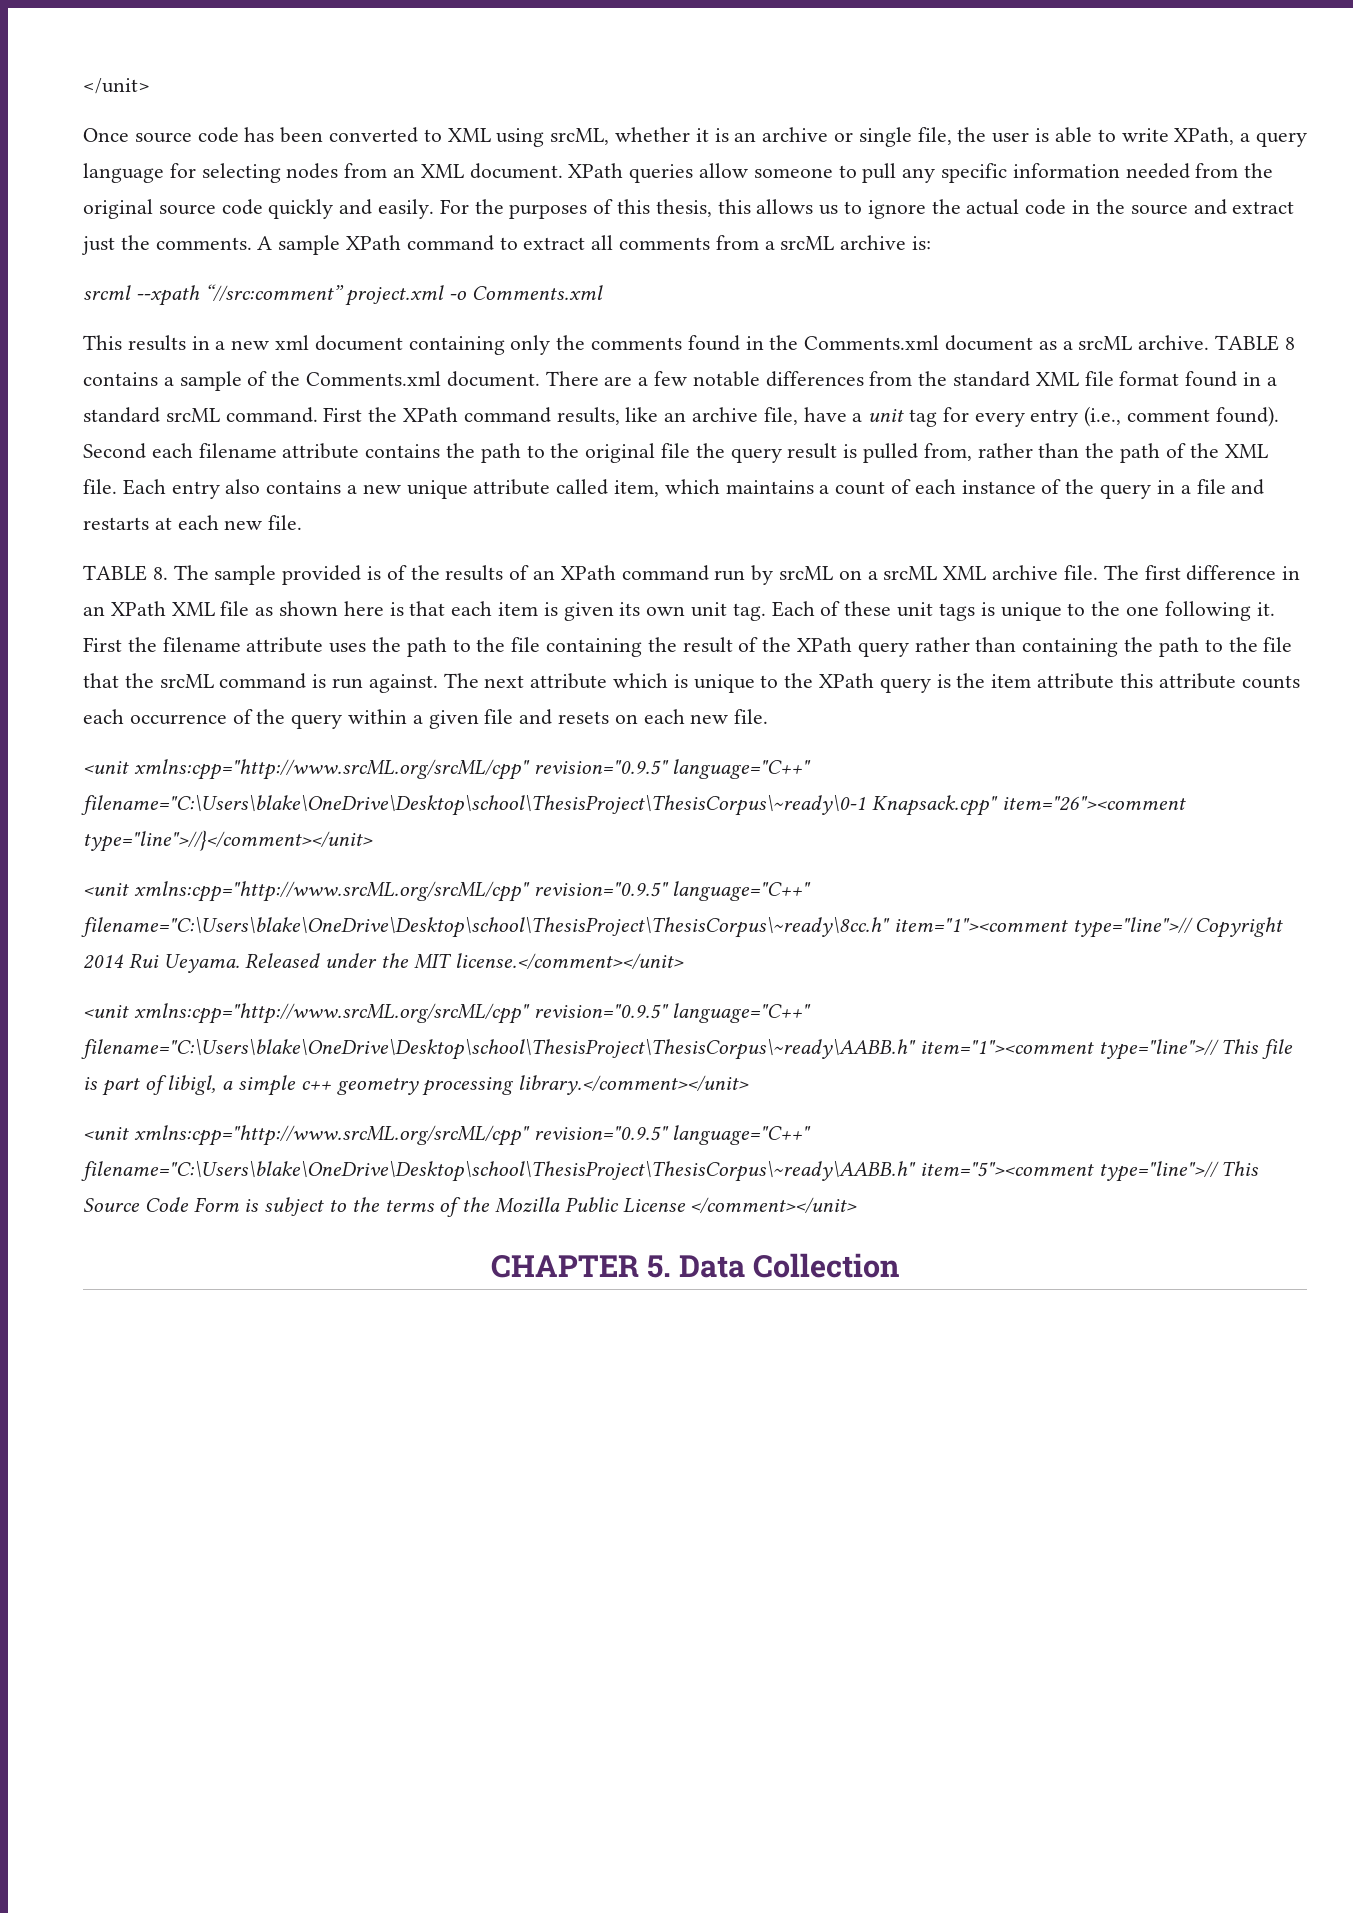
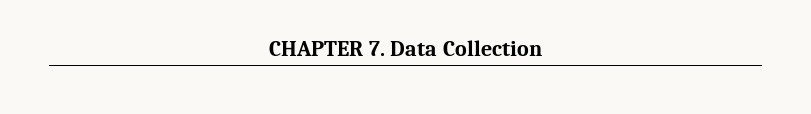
- </unit>
- Once source code has been converted to XML using srcML, whether it is an archive or single file, the user is able to write XPath, a query language for selecting nodes from an XML document. XPath queries allow someone to pull any specific information needed from the original source code quickly and easily. For the purposes of this thesis, this allows us to ignore the actual code in the source and extract just the comments. A sample XPath command to extract all comments from a srcML archive is:
- srcml --xpath “//src:comment” project.xml -o Comments.xml
- This results in a new xml document containing only the comments found in the Comments.xml document as a srcML archive. TABLE 8 contains a sample of the Comments.xml document. There are a few notable differences from the standard XML file format found in a standard srcML command. First the XPath command results, like an archive file, have a unit tag for every entry (i.e., comment found). Second each filename attribute contains the path to the original file the query result is pulled from, rather than the path of the XML file. Each entry also contains a new unique attribute called item, which maintains a count of each instance of the query in a file and restarts at each new file.
- TABLE 8. The sample provided is of the results of an XPath command run by srcML on a srcML XML archive file. The first difference in an XPath XML file as shown here is that each item is given its own unit tag. Each of these unit tags is unique to the one following it. First the filename attribute uses the path to the file containing the result of the XPath query rather than containing the path to the file that the srcML command is run against. The next attribute which is unique to the XPath query is the item attribute this attribute counts each occurrence of the query within a given file and resets on each new file.
- <unit xmlns:cpp="http://www.srcML.org/srcML/cpp" revision="0.9.5" language="C++" filename="C:\Users\blake\OneDrive\Desktop\school\ThesisProject\ThesisCorpus\~ready\0-1 Knapsack.cpp" item="26"><comment type="line">//}</comment></unit>
- <unit xmlns:cpp="http://www.srcML.org/srcML/cpp" revision="0.9.5" language="C++" filename="C:\Users\blake\OneDrive\Desktop\school\ThesisProject\ThesisCorpus\~ready\8cc.h" item="1"><comment type="line">// Copyright 2014 Rui Ueyama. Released under the MIT license.</comment></unit>
- <unit xmlns:cpp="http://www.srcML.org/srcML/cpp" revision="0.9.5" language="C++" filename="C:\Users\blake\OneDrive\Desktop\school\ThesisProject\ThesisCorpus\~ready\AABB.h" item="1"><comment type="line">// This file is part of libigl, a simple c++ geometry processing library.</comment></unit>
- <unit xmlns:cpp="http://www.srcML.org/srcML/cpp" revision="0.9.5" language="C++" filename="C:\Users\blake\OneDrive\Desktop\school\ThesisProject\ThesisCorpus\~ready\AABB.h" item="5"><comment type="line">// This Source Code Form is subject to the terms of the Mozilla Public License </comment></unit>
- CHAPTER 5. Data Collection
+ CHAPTER 7. Data Collection

